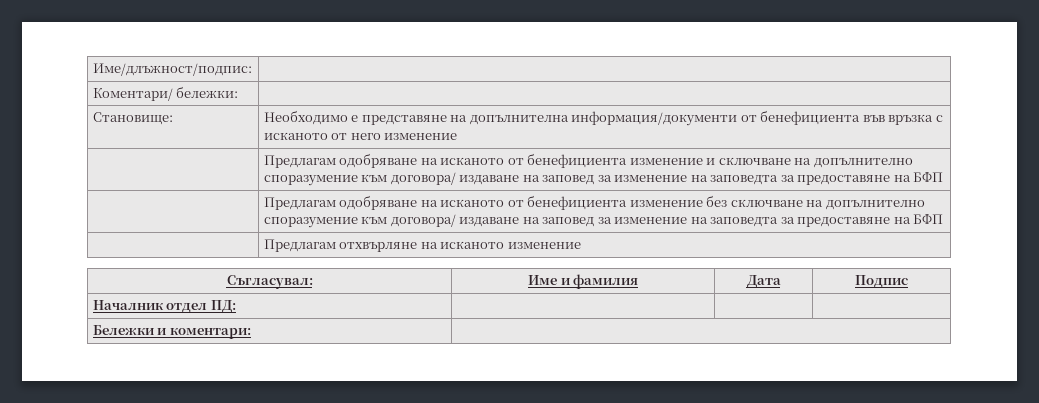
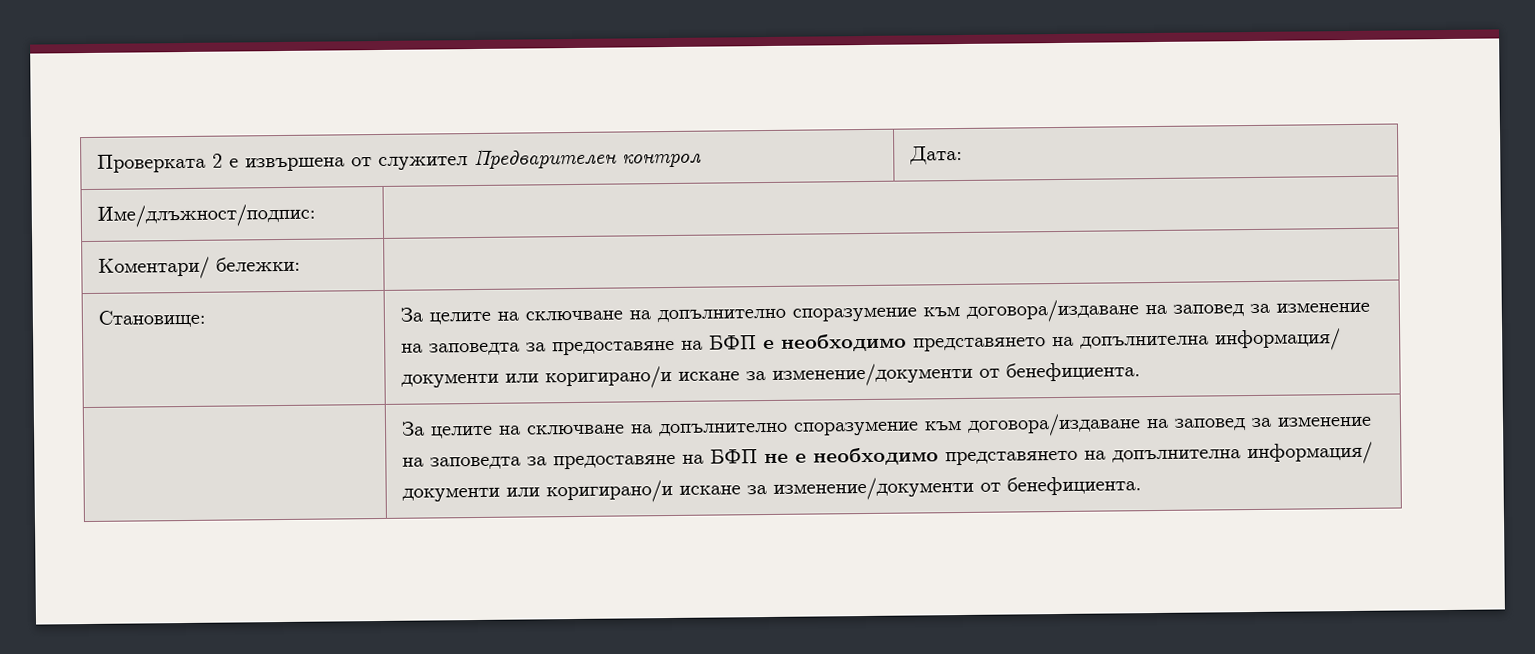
+ Проверката 2 е извършена от служител Предварителен контрол | Дата:
  Име/длъжност/подпис: |
  Коментари/ бележки: |
- Становище: | Необходимо е представяне на допълнителна информация/документи от бенефициента във връзка с исканото от него изменение
- | Предлагам одобряване на исканото от бенефициента изменение и сключване на допълнително споразумение към договора/ издаване на заповед за изменение на заповедта за предоставяне на БФП
- | Предлагам одобряване на исканото от бенефициента изменение без сключване на допълнително споразумение към договора/ издаване на заповед за изменение на заповедта за предоставяне на БФП
- | Предлагам отхвърляне на исканото изменение
- Съгласувал: | Име и фамилия | Дата | Подпис
- Началник отдел ПД: | | |
- Бележки и коментари: |
+ Становище: | За целите на сключване на допълнително споразумение към договора/издаване на заповед за изменение на заповедта за предоставяне на БФП е необходимо представянето на допълнителна информация/ документи или коригирано/и искане за изменение/документи от бенефициента.
+ | За целите на сключване на допълнително споразумение към договора/издаване на заповед за изменение на заповедта за предоставяне на БФП не е необходимо представянето на допълнителна информация/ документи или коригирано/и искане за изменение/документи от бенефициента.

